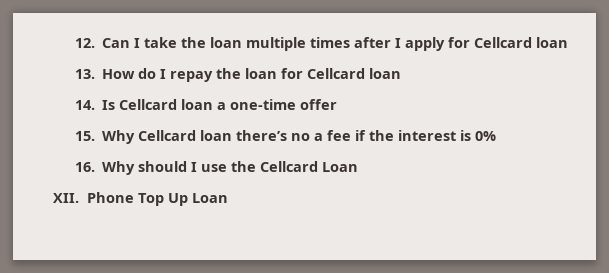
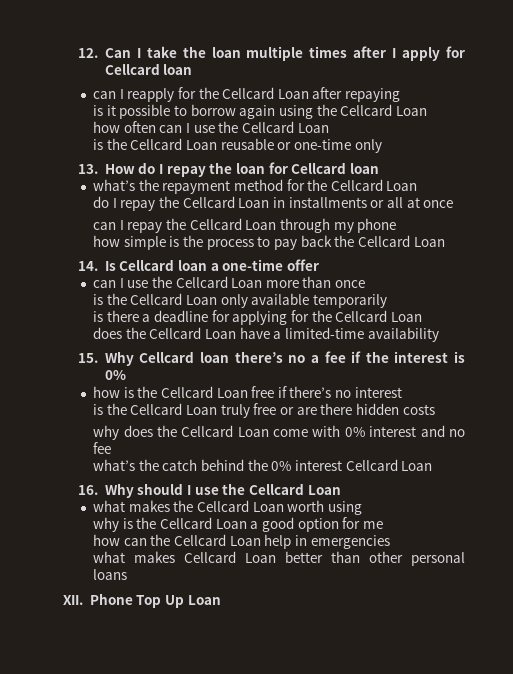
+ can I reapply for the Cellcard Loan after repaying
+ is it possible to borrow again using the Cellcard Loan
+ how often can I use the Cellcard Loan
+ is the Cellcard Loan reusable or one-time only
+ what’s the repayment method for the Cellcard Loan
+ do I repay the Cellcard Loan in installments or all at once
+ can I repay the Cellcard Loan through my phone
+ how simple is the process to pay back the Cellcard Loan
+ can I use the Cellcard Loan more than once
+ is the Cellcard Loan only available temporarily
+ is there a deadline for applying for the Cellcard Loan
+ does the Cellcard Loan have a limited-time availability
+ how is the Cellcard Loan free if there’s no interest
+ is the Cellcard Loan truly free or are there hidden costs
+ why does the Cellcard Loan come with 0% interest and no fee
+ what’s the catch behind the 0% interest Cellcard Loan
+ what makes the Cellcard Loan worth using
+ why is the Cellcard Loan a good option for me
+ how can the Cellcard Loan help in emergencies
+ what makes Cellcard Loan better than other personal loans

